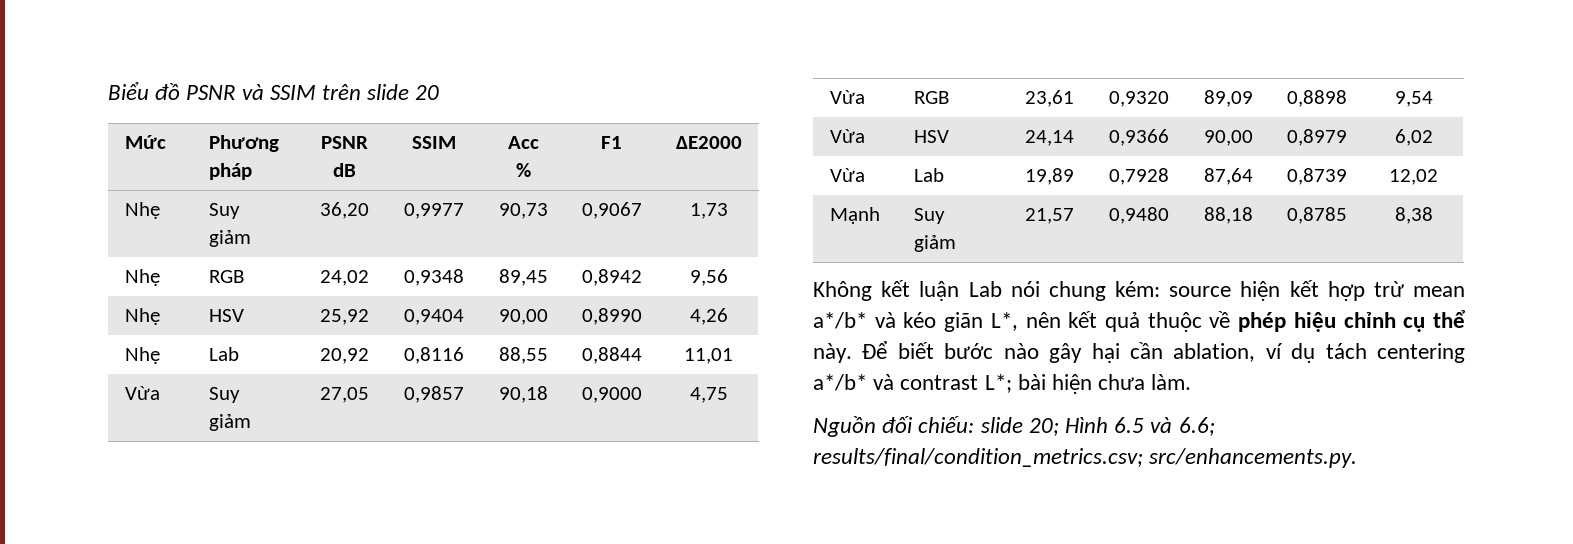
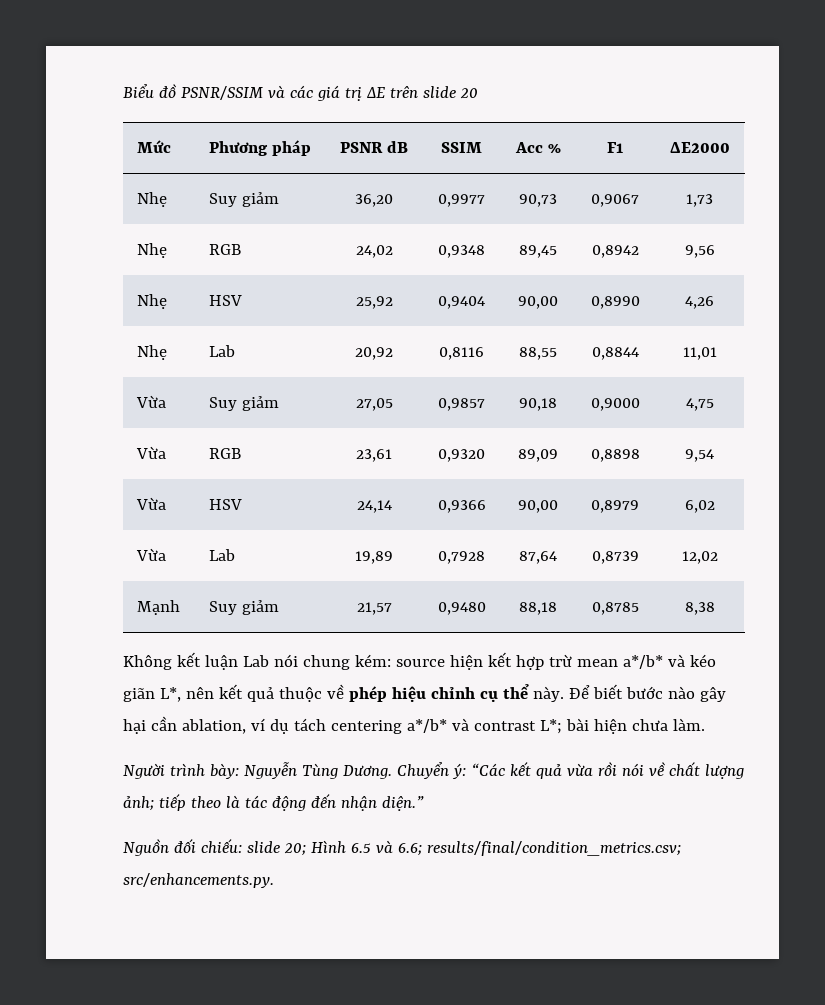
- Biểu đồ PSNR và SSIM trên slide 20
+ Biểu đồ PSNR/SSIM và các giá trị ΔE trên slide 20
+ Người trình bày: Nguyễn Tùng Dương. Chuyển ý: “Các kết quả vừa rồi nói về chất lượng ảnh; tiếp theo là tác động đến nhận diện.”

